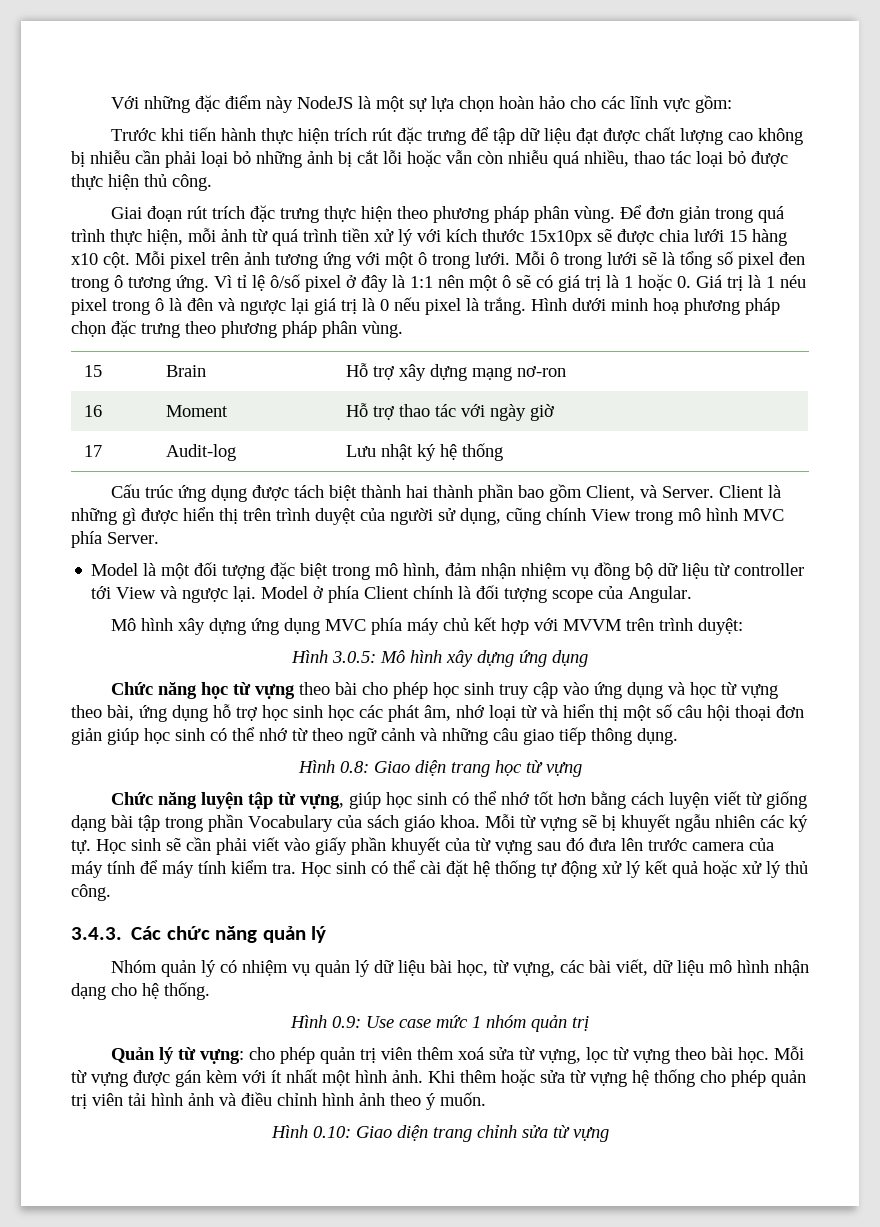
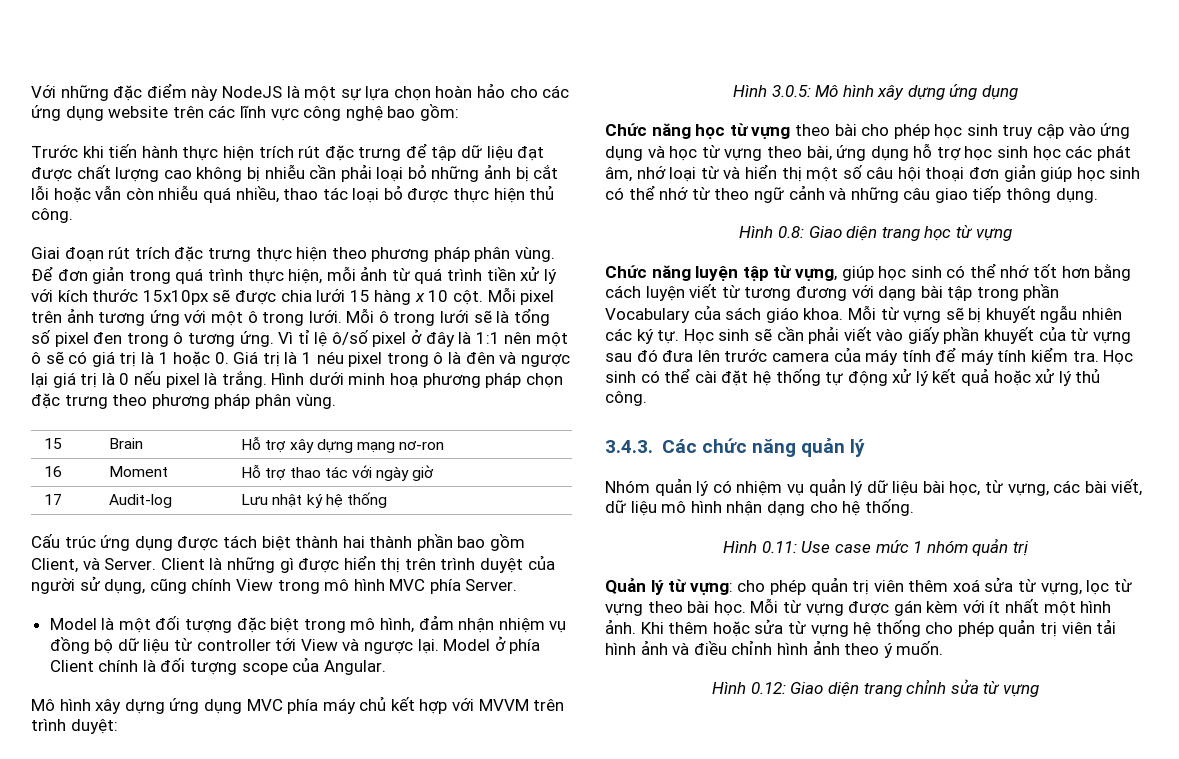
- Với những đặc điểm này NodeJS là một sự lựa chọn hoàn hảo cho các lĩnh vực gồm:
+ Với những đặc điểm này NodeJS là một sự lựa chọn hoàn hảo cho các ứng dụng website trên các lĩnh vực công nghệ bao gồm:
- Để đơn giản trong quá trình thực hiện, mỗi ảnh từ quá trình tiền xử lý với kích thước 15x10px sẽ được chia lưới 15 hàng x10 cột.
+ Để đơn giản trong quá trình thực hiện, mỗi ảnh từ quá trình tiền xử lý với kích thước 15x10px sẽ được chia lưới 15 hàng x 10 cột.
- Chức năng luyện tập từ vựng, giúp học sinh có thể nhớ tốt hơn bằng cách luyện viết từ giống dạng bài tập trong phần Vocabulary của sách giáo khoa.
+ Chức năng luyện tập từ vựng, giúp học sinh có thể nhớ tốt hơn bằng cách luyện viết từ tương đương với dạng bài tập trong phần Vocabulary của sách giáo khoa.
- Hình 0.9: Use case mức 1 nhóm quản trị
+ Hình 0.11: Use case mức 1 nhóm quản trị
- Hình 0.10: Giao diện trang chỉnh sửa từ vựng
+ Hình 0.12: Giao diện trang chỉnh sửa từ vựng

